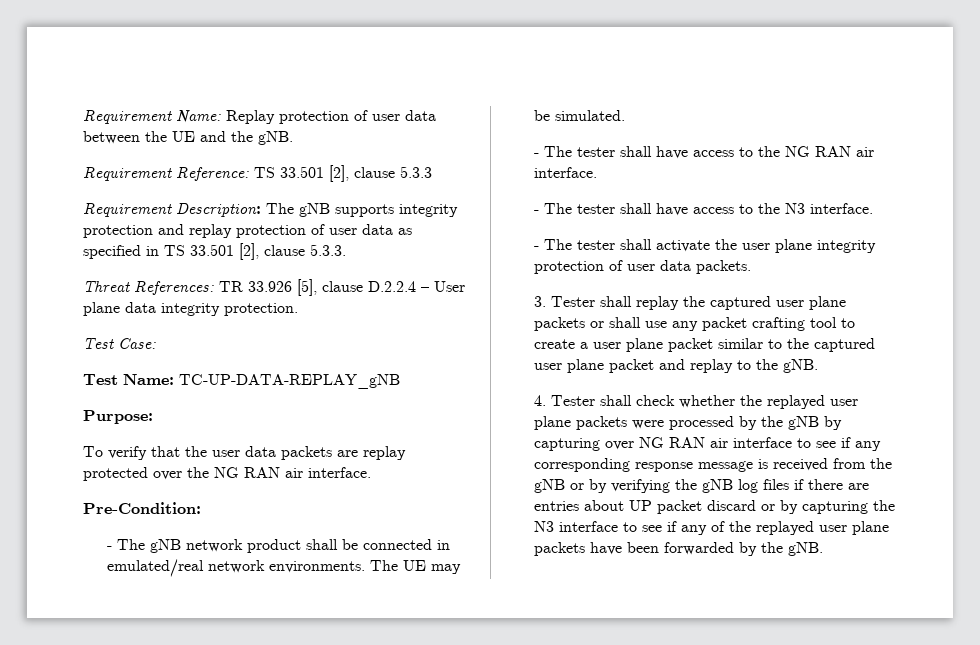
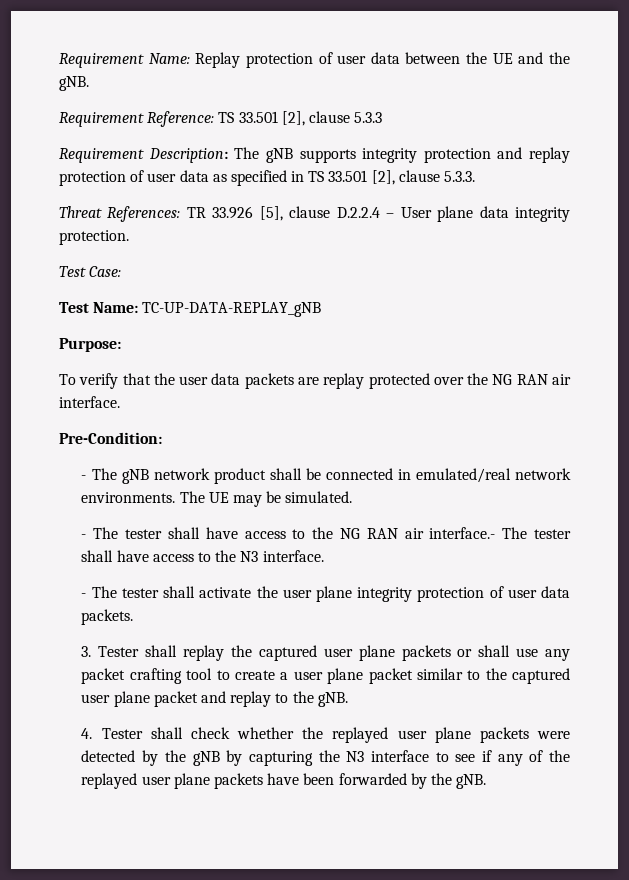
- - The tester shall have access to the NG RAN air interface.
- - The tester shall have access to the N3 interface.
+ - The tester shall have access to the NG RAN air interface.- The tester shall have access to the N3 interface.
- 4. Tester shall check whether the replayed user plane packets were processed by the gNB by capturing over NG RAN air interface to see if any corresponding response message is received from the gNB or by verifying the gNB log files if there are entries about UP packet discard or by capturing the N3 interface to see if any of the replayed user plane packets have been forwarded by the gNB.
+ 4. Tester shall check whether the replayed user plane packets were detected by the gNB by capturing the N3 interface to see if any of the replayed user plane packets have been forwarded by the gNB.

